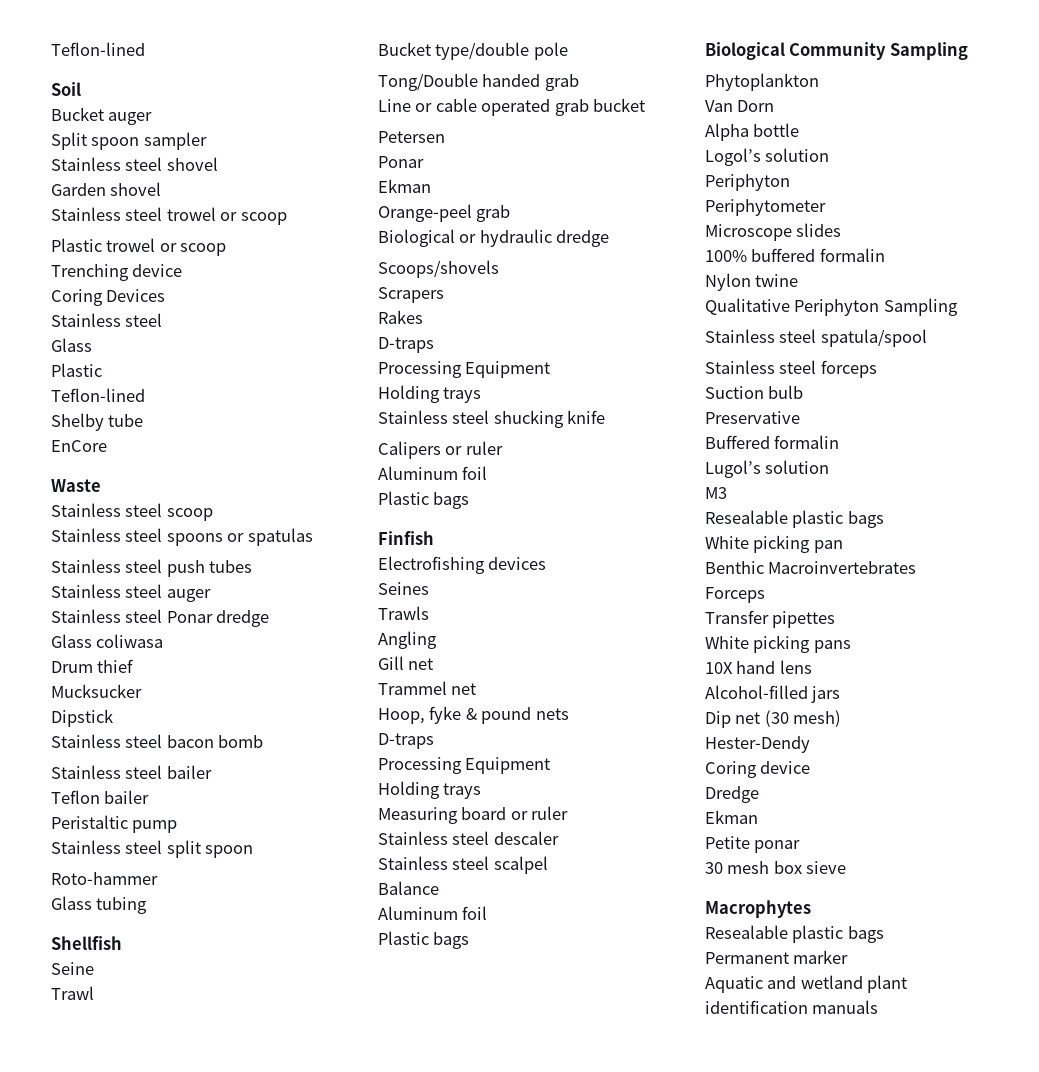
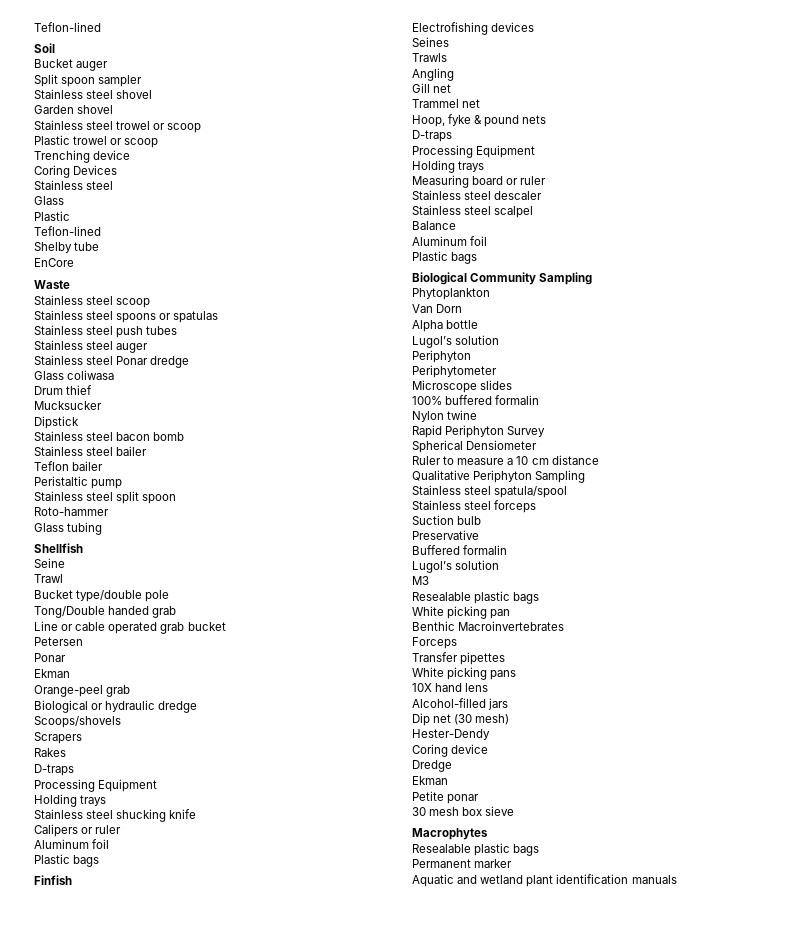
  Alpha bottle
- Logol’s solution
+ Lugol’s solution
+ Rapid Periphyton Survey
+ Spherical Densiometer
+ Ruler to measure a 10 cm distance

